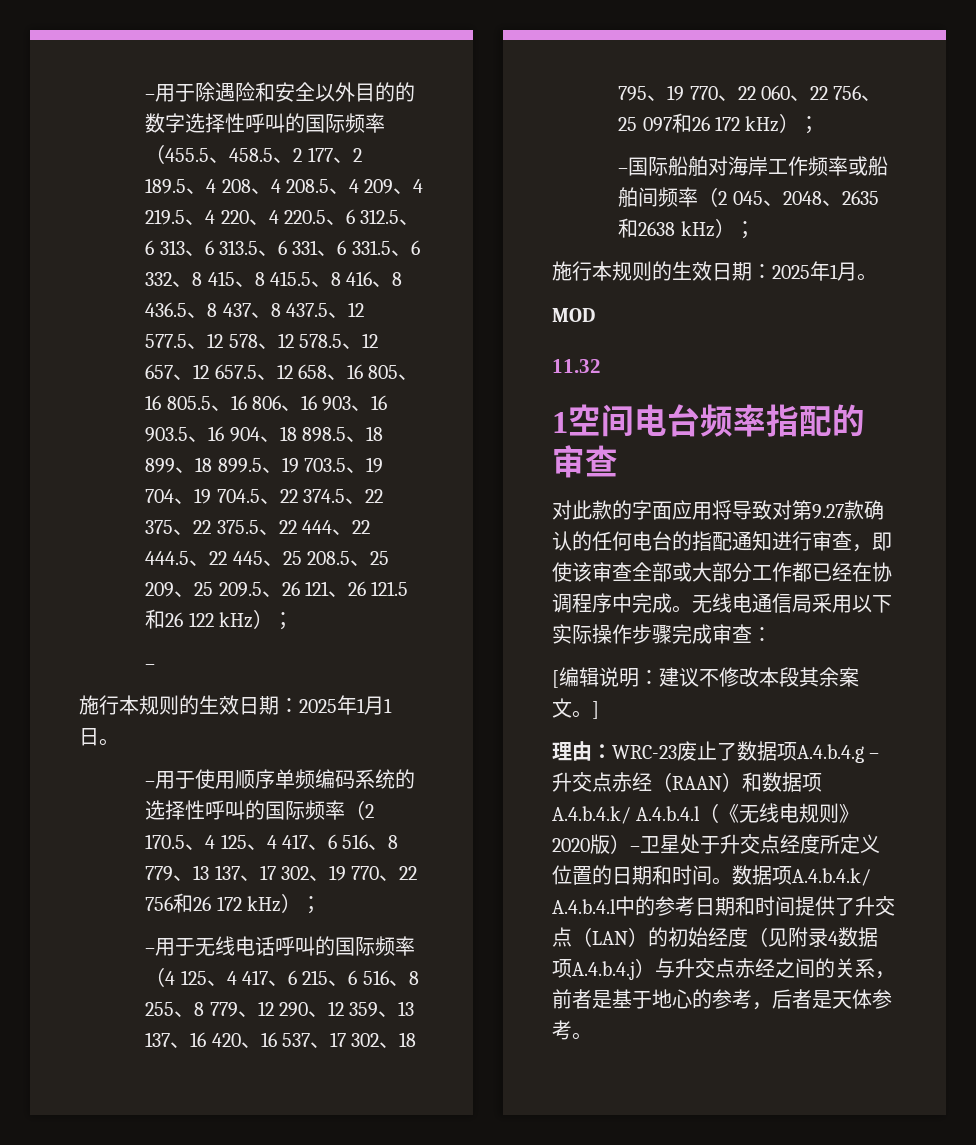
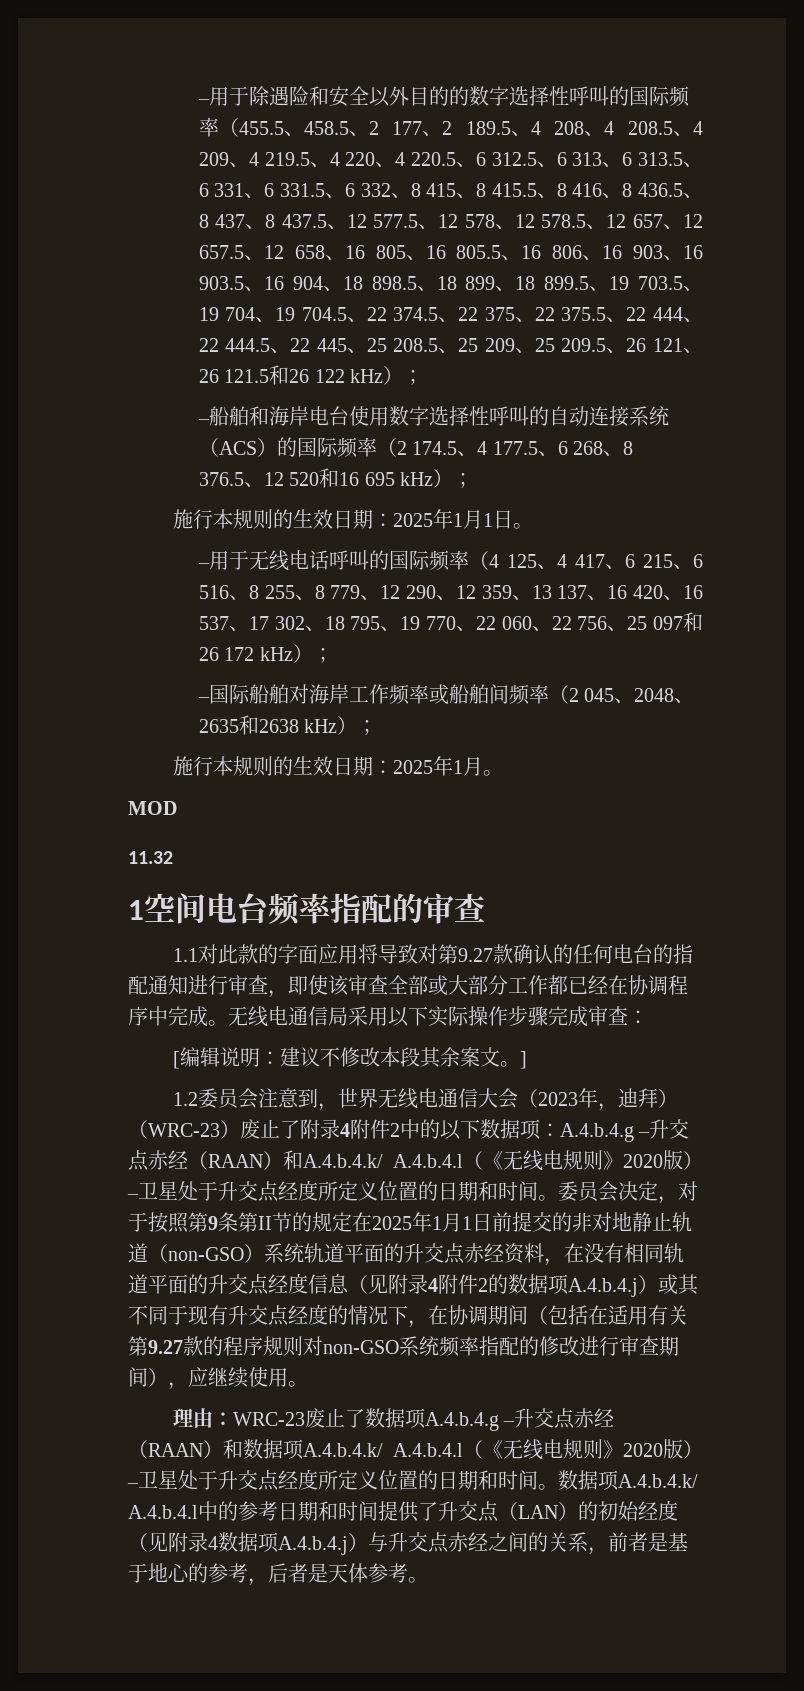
  –用于除遇险和安全以外目的的数字选择性呼叫的国际频率（455.5、458.5、2 177、2 189.5、4 208、4 208.5、4 209、4 219.5、4 220、4 220.5、6 312.5、6 313、6 313.5、6 331、6 331.5、6 332、8 415、8 415.5、8 416、8 436.5、8 437、8 437.5、12 577.5、12 578、12 578.5、12 657、12 657.5、12 658、16 805、16 805.5、16 806、16 903、16 903.5、16 904、18 898.5、18 899、18 899.5、19 703.5、19 704、19 704.5、22 374.5、22 375、22 375.5、22 444、22 444.5、22 445、25 208.5、25 209、25 209.5、26 121、26 121.5和26 122 kHz）；
- –
+ –船舶和海岸电台使用数字选择性呼叫的自动连接系统（ACS）的国际频率（2 174.5、4 177.5、6 268、8 376.5、12 520和16 695 kHz）；
- –用于使用顺序单频编码系统的选择性呼叫的国际频率（2 170.5、4 125、4 417、6 516、8 779、13 137、17 302、19 770、22 756和26 172 kHz）；
- 对此款的字面应用将导致对第9.27款确认的任何电台的指配通知进行审查，即使该审查全部或大部分工作都已经在协调程序中完成。
+ 1.1对此款的字面应用将导致对第9.27款确认的任何电台的指配通知进行审查，即使该审查全部或大部分工作都已经在协调程序中完成。
+ 1.2委员会注意到，世界无线电通信大会（2023年，迪拜）（WRC-23）废止了附录4附件2中的以下数据项：A.4.b.4.g –升交点赤经（RAAN）和A.4.b.4.k/ A.4.b.4.l（《无线电规则》2020版）–卫星处于升交点经度所定义位置的日期和时间。委员会决定，对于按照第9条第II节的规定在2025年1月1日前提交的非对地静止轨道（non-GSO）系统轨道平面的升交点赤经资料，在没有相同轨道平面的升交点经度信息（见附录4附件2的数据项A.4.b.4.j）或其不同于现有升交点经度的情况下，在协调期间（包括在适用有关第9.27款的程序规则对non-GSO系统频率指配的修改进行审查期间），应继续使用。

